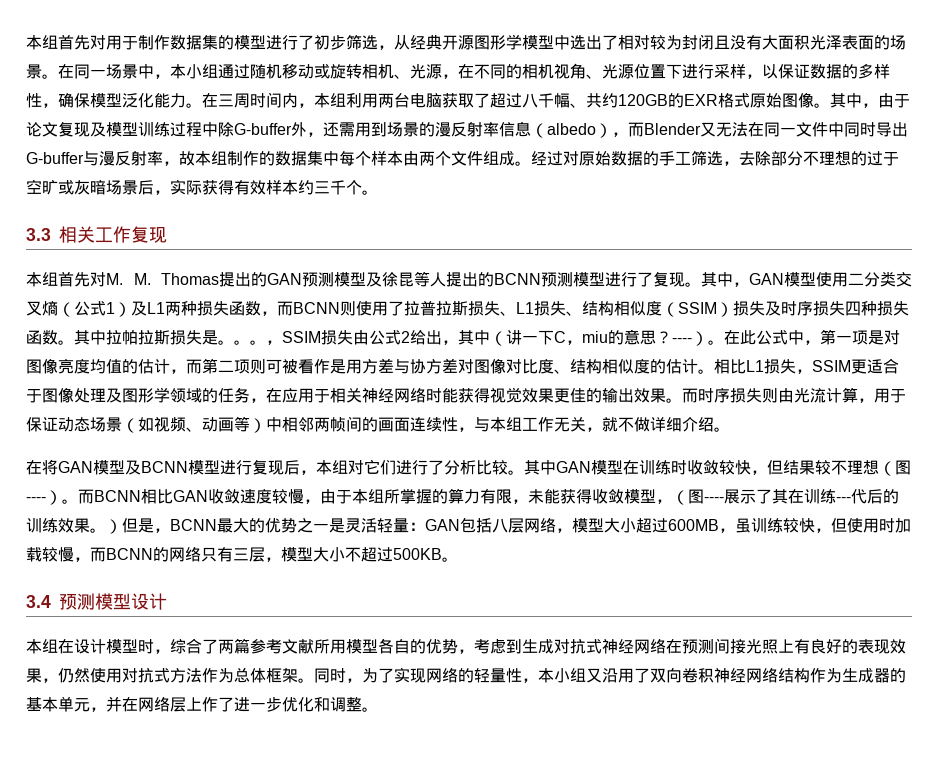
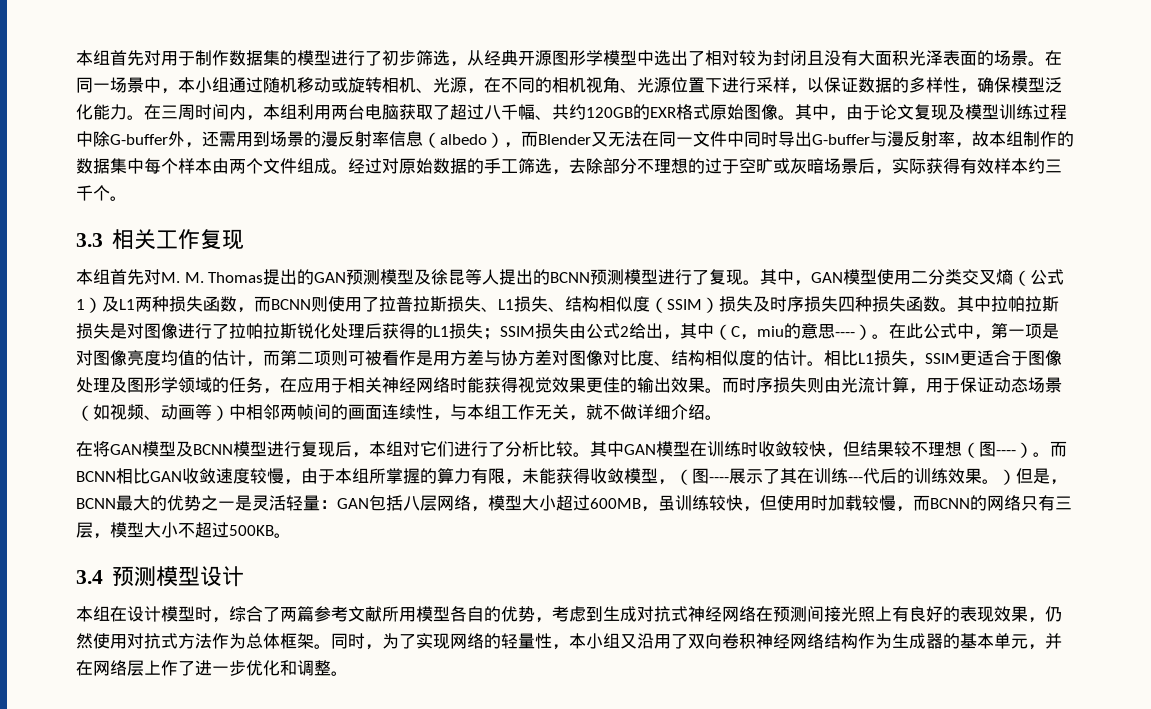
- 其中拉帕拉斯损失是。。。，SSIM损失由公式2给出，其中（讲一下C，miu的意思？----）。
+ 其中拉帕拉斯损失是对图像进行了拉帕拉斯锐化处理后获得的L1损失；SSIM损失由公式2给出，其中（C，miu的意思----）。

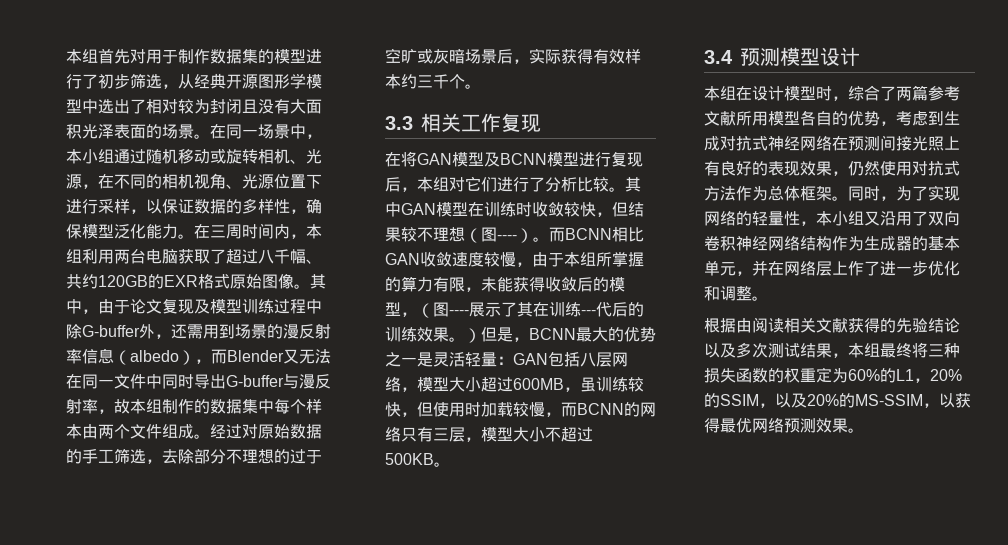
- 本组首先对M. M. Thomas提出的GAN预测模型及徐昆等人提出的BCNN预测模型进行了复现。其中，GAN模型使用二分类交叉熵（公式1）及L1两种损失函数，而BCNN则使用了拉普拉斯损失、L1损失、结构相似度（SSIM）损失及时序损失四种损失函数。其中拉帕拉斯损失是对图像进行了拉帕拉斯锐化处理后获得的L1损失；SSIM损失由公式2给出，其中（C，miu的意思----）。在此公式中，第一项是对图像亮度均值的估计，而第二项则可被看作是用方差与协方差对图像对比度、结构相似度的估计。相比L1损失，SSIM更适合于图像处理及图形学领域的任务，在应用于相关神经网络时能获得视觉效果更佳的输出效果。而时序损失则由光流计算，用于保证动态场景（如视频、动画等）中相邻两帧间的画面连续性，与本组工作无关，就不做详细介绍。
- 而BCNN相比GAN收敛速度较慢，由于本组所掌握的算力有限，未能获得收敛模型，（图----展示了其在训练---代后的训练效果。）但是，BCNN最大的优势之一是灵活轻量：
+ 而BCNN相比GAN收敛速度较慢，由于本组所掌握的算力有限，未能获得收敛后的模型，（图----展示了其在训练---代后的训练效果。）但是，BCNN最大的优势之一是灵活轻量：
+ 根据由阅读相关文献获得的先验结论以及多次测试结果，本组最终将三种损失函数的权重定为60%的L1，20%的SSIM，以及20%的MS-SSIM，以获得最优网络预测效果。

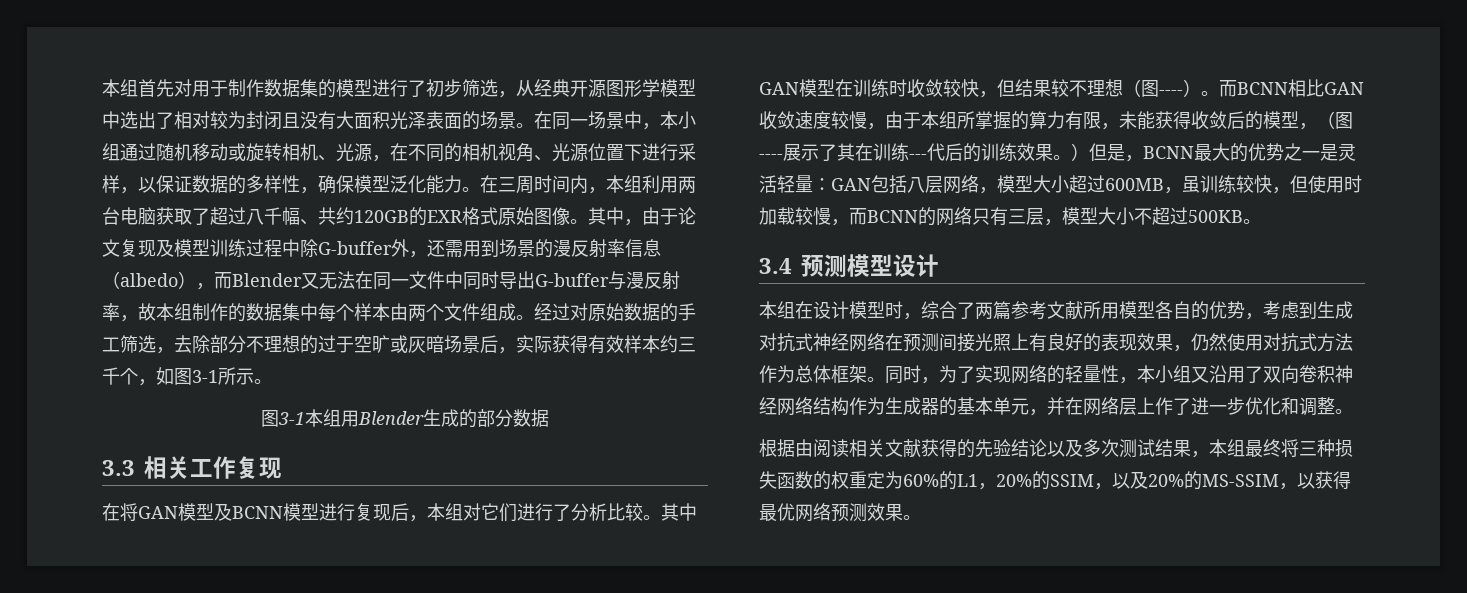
- 经过对原始数据的手工筛选，去除部分不理想的过于空旷或灰暗场景后，实际获得有效样本约三千个。
+ 经过对原始数据的手工筛选，去除部分不理想的过于空旷或灰暗场景后，实际获得有效样本约三千个，如图3-1所示。
+ 图3-1本组用Blender生成的部分数据

